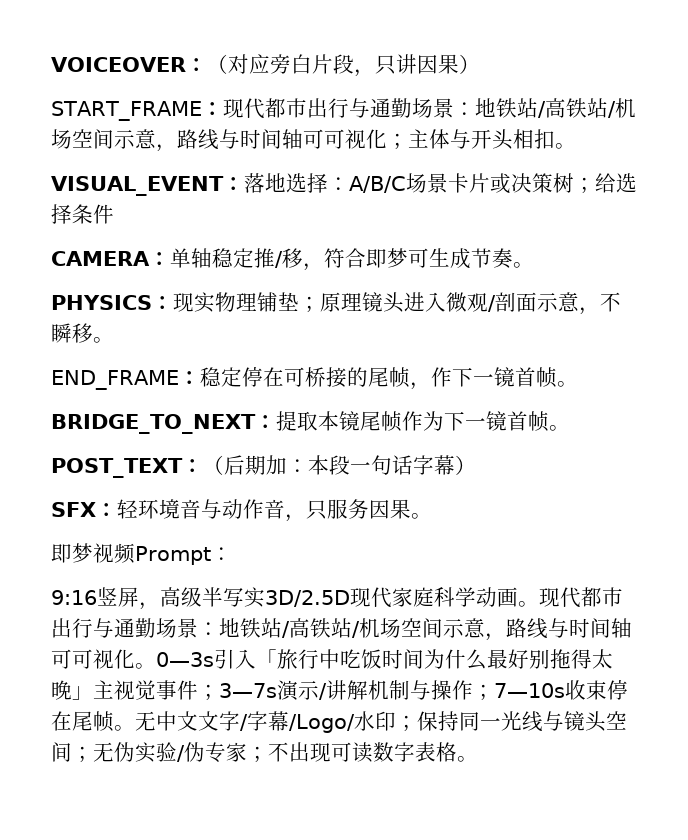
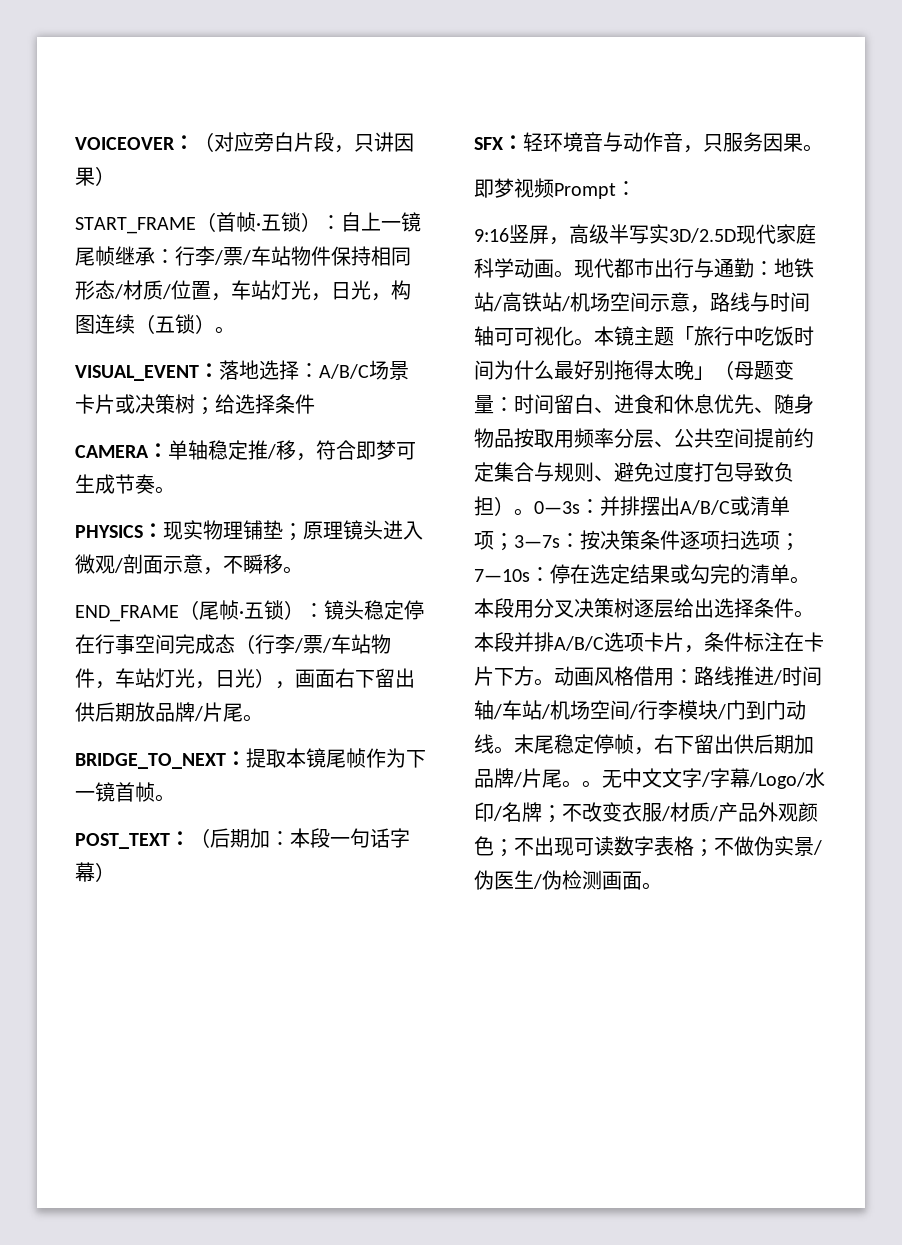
- START_FRAME：现代都市出行与通勤场景：地铁站/高铁站/机场空间示意，路线与时间轴可可视化；主体与开头相扣。
+ START_FRAME（首帧·五锁）：自上一镜尾帧继承：行李/票/车站物件保持相同形态/材质/位置，车站灯光，日光，构图连续（五锁）。
- END_FRAME：稳定停在可桥接的尾帧，作下一镜首帧。
+ END_FRAME（尾帧·五锁）：镜头稳定停在行事空间完成态（行李/票/车站物件，车站灯光，日光），画面右下留出供后期放品牌/片尾。
- 现代都市出行与通勤场景：地铁站/高铁站/机场空间示意，路线与时间轴可可视化。
+ 现代都市出行与通勤：地铁站/高铁站/机场空间示意，路线与时间轴可可视化。
- 0—3s引入「旅行中吃饭时间为什么最好别拖得太晚」主视觉事件；3—7s演示/讲解机制与操作；7—10s收束停在尾帧。
+ 本镜主题「旅行中吃饭时间为什么最好别拖得太晚」（母题变量：时间留白、进食和休息优先、随身物品按取用频率分层、公共空间提前约定集合与规则、避免过度打包导致负担）。0—3s：并排摆出A/B/C或清单项；3—7s：按决策条件逐项扫选项；7—10s：停在选定结果或勾完的清单。本段用分叉决策树逐层给出选择条件。本段并排A/B/C选项卡片，条件标注在卡片下方。动画风格借用：路线推进/时间轴/车站/机场空间/行李模块/门到门动线。末尾稳定停帧，右下留出供后期加品牌/片尾。。
- 无中文文字/字幕/Logo/水印；保持同一光线与镜头空间；无伪实验/伪专家；不出现可读数字表格。
+ 无中文文字/字幕/Logo/水印/名牌；不改变衣服/材质/产品外观颜色；不出现可读数字表格；不做伪实景/伪医生/伪检测画面。

